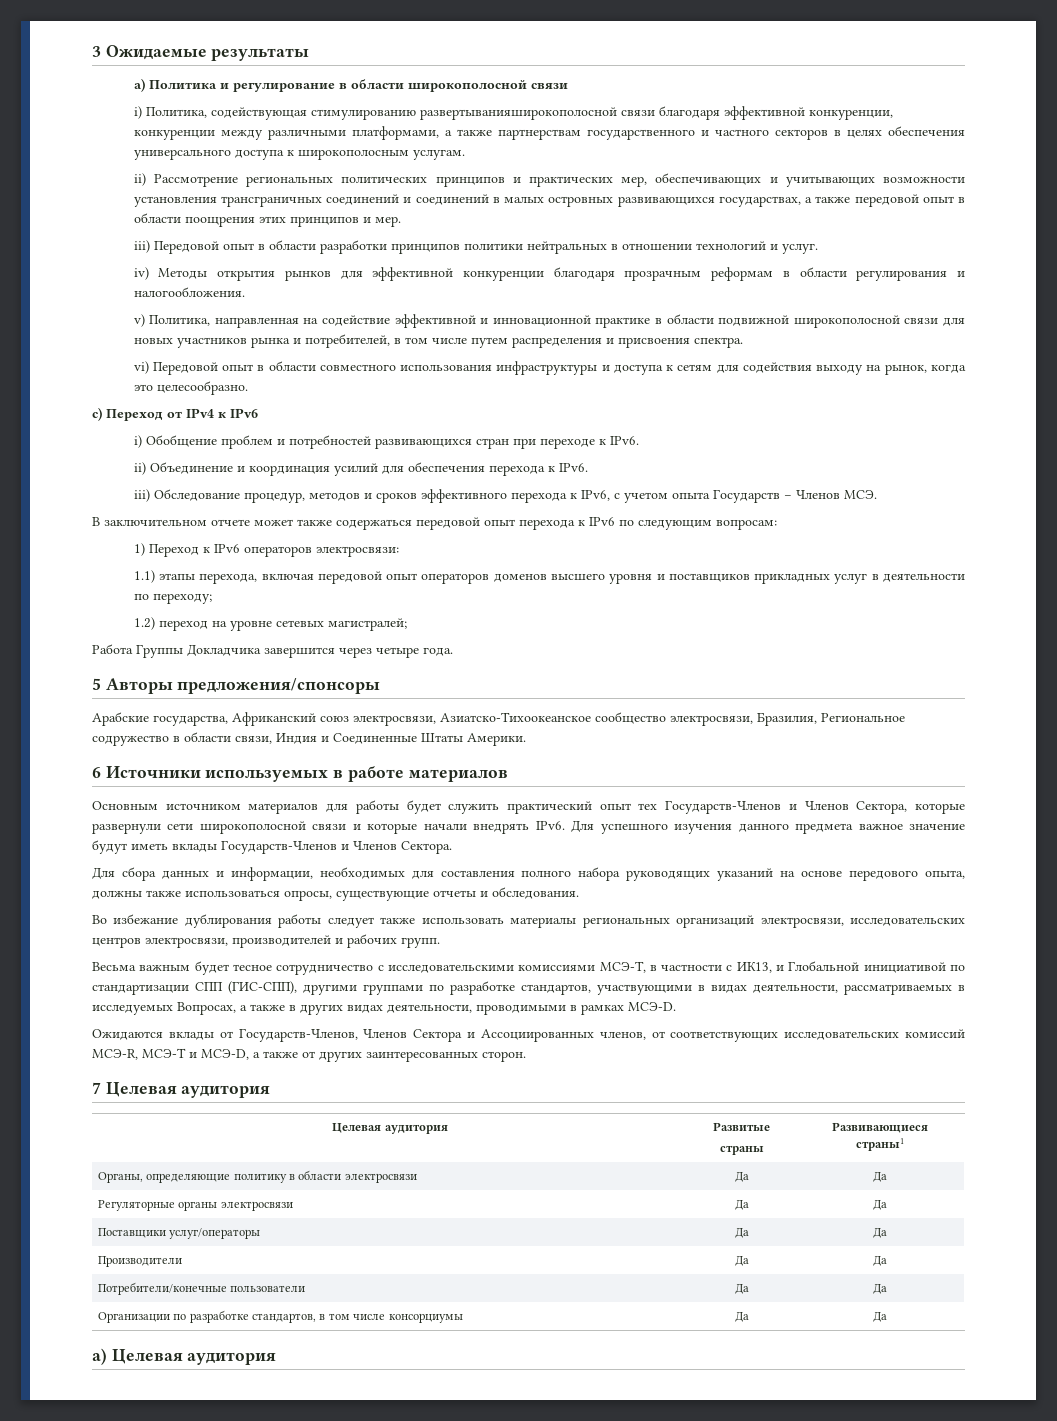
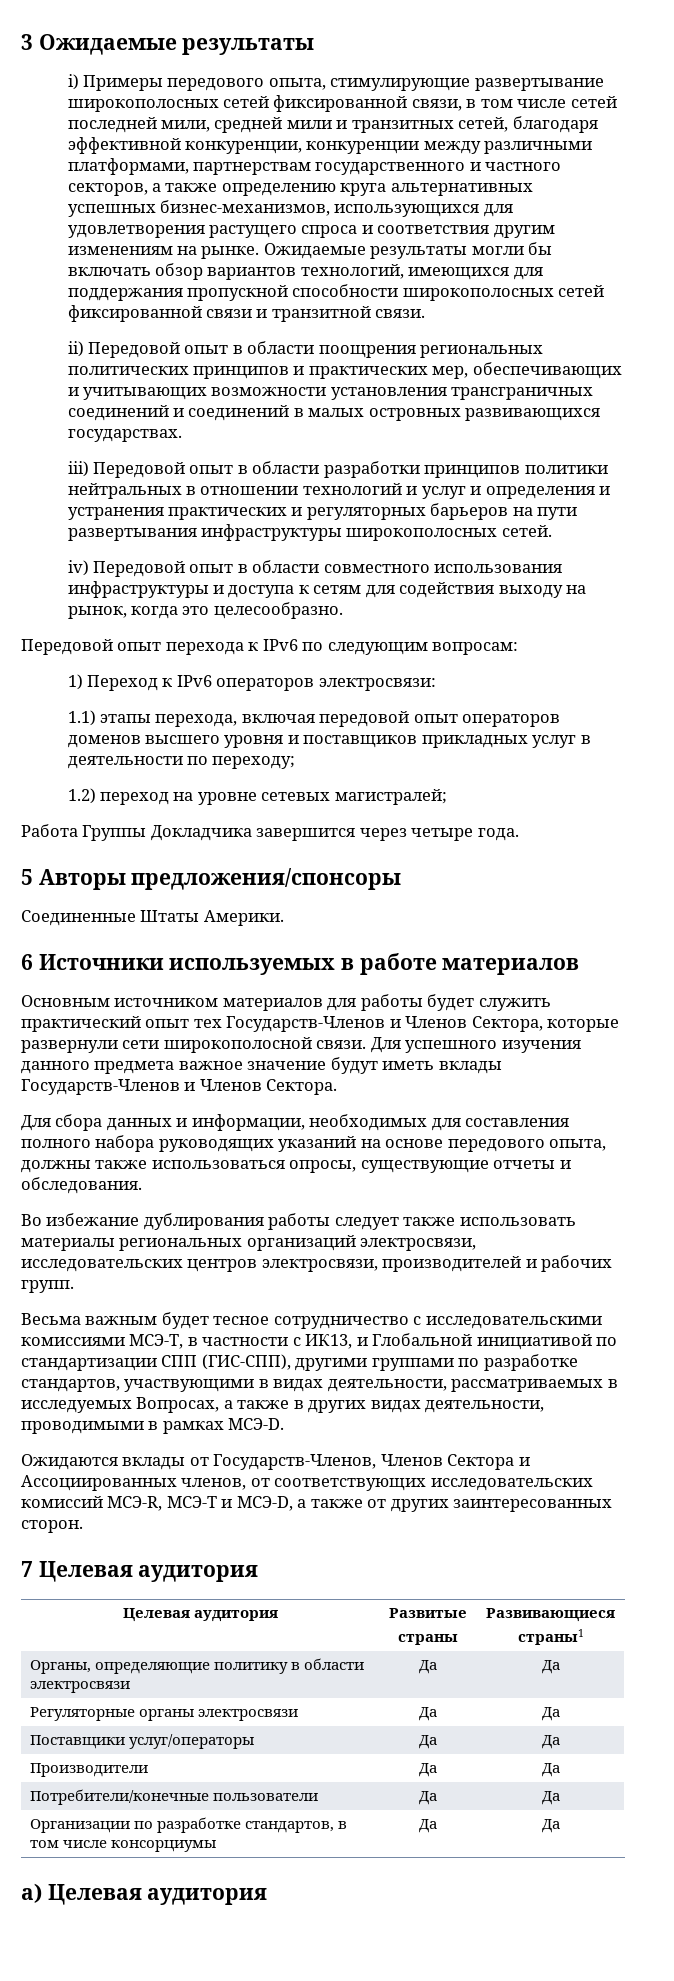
- a) Политика и регулирование в области широкополосной связи
- i) Политика, содействующая стимулированию развертыванияширокополосной связи благодаря эффективной конкуренции, конкуренции между различными платформами, а также партнерствам государственного и частного секторов в целях обеспечения универсального доступа к широкополосным услугам.
- ii) Рассмотрение региональных политических принципов и практических мер, обеспечивающих и учитывающих возможности установления трансграничных соединений и соединений в малых островных развивающихся государствах, а также передовой опыт в области поощрения этих принципов и мер.
+ i) Примеры передового опыта, стимулирующие развертывание широкополосных сетей фиксированной связи, в том числе сетей последней мили, средней мили и транзитных сетей, благодаря эффективной конкуренции, конкуренции между различными платформами, партнерствам государственного и частного секторов, а также определению круга альтернативных успешных бизнес-механизмов, использующихся для удовлетворения растущего спроса и соответствия другим изменениям на рынке. Ожидаемые результаты могли бы включать обзор вариантов технологий, имеющихся для поддержания пропускной способности широкополосных сетей фиксированной связи и транзитной связи.
+ ii) Передовой опыт в области поощрения региональных политических принципов и практических мер, обеспечивающих и учитывающих возможности установления трансграничных соединений и соединений в малых островных развивающихся государствах.
- iii) Передовой опыт в области разработки принципов политики нейтральных в отношении технологий и услуг.
- iv) Методы открытия рынков для эффективной конкуренции благодаря прозрачным реформам в области регулирования и налогообложения.
- v) Политика, направленная на содействие эффективной и инновационной практике в области подвижной широкополосной связи для новых участников рынка и потребителей, в том числе путем распределения и присвоения спектра.
- vi) Передовой опыт в области совместного использования инфраструктуры и доступа к сетям для содействия выходу на рынок, когда это целесообразно.
+ iii) Передовой опыт в области разработки принципов политики нейтральных в отношении технологий и услуг и определения и устранения практических и регуляторных барьеров на пути развертывания инфраструктуры широкополосных сетей.
+ iv) Передовой опыт в области совместного использования инфраструктуры и доступа к сетям для содействия выходу на рынок, когда это целесообразно.
- c) Переход от IPv4 к IPv6
- i) Обобщение проблем и потребностей развивающихся стран при переходе к IPv6.
- ii) Объединение и координация усилий для обеспечения перехода к IPv6.
- iii) Обследование процедур, методов и сроков эффективного перехода к IPv6, с учетом опыта Государств − Членов МСЭ.
- В заключительном отчете может также содержаться передовой опыт перехода к IPv6 по следующим вопросам:
+ Передовой опыт перехода к IPv6 по следующим вопросам:
- Арабские государства, Африканский союз электросвязи, Азиатско-Тихоокеанское сообщество электросвязи, Бразилия, Региональное содружество в области связи, Индия и Соединенные Штаты Америки.
+ Соединенные Штаты Америки.
- Основным источником материалов для работы будет служить практический опыт тех Государств-Членов и Членов Сектора, которые развернули сети широкополосной связи и которые начали внедрять IPv6.
+ Основным источником материалов для работы будет служить практический опыт тех Государств-Членов и Членов Сектора, которые развернули сети широкополосной связи.

